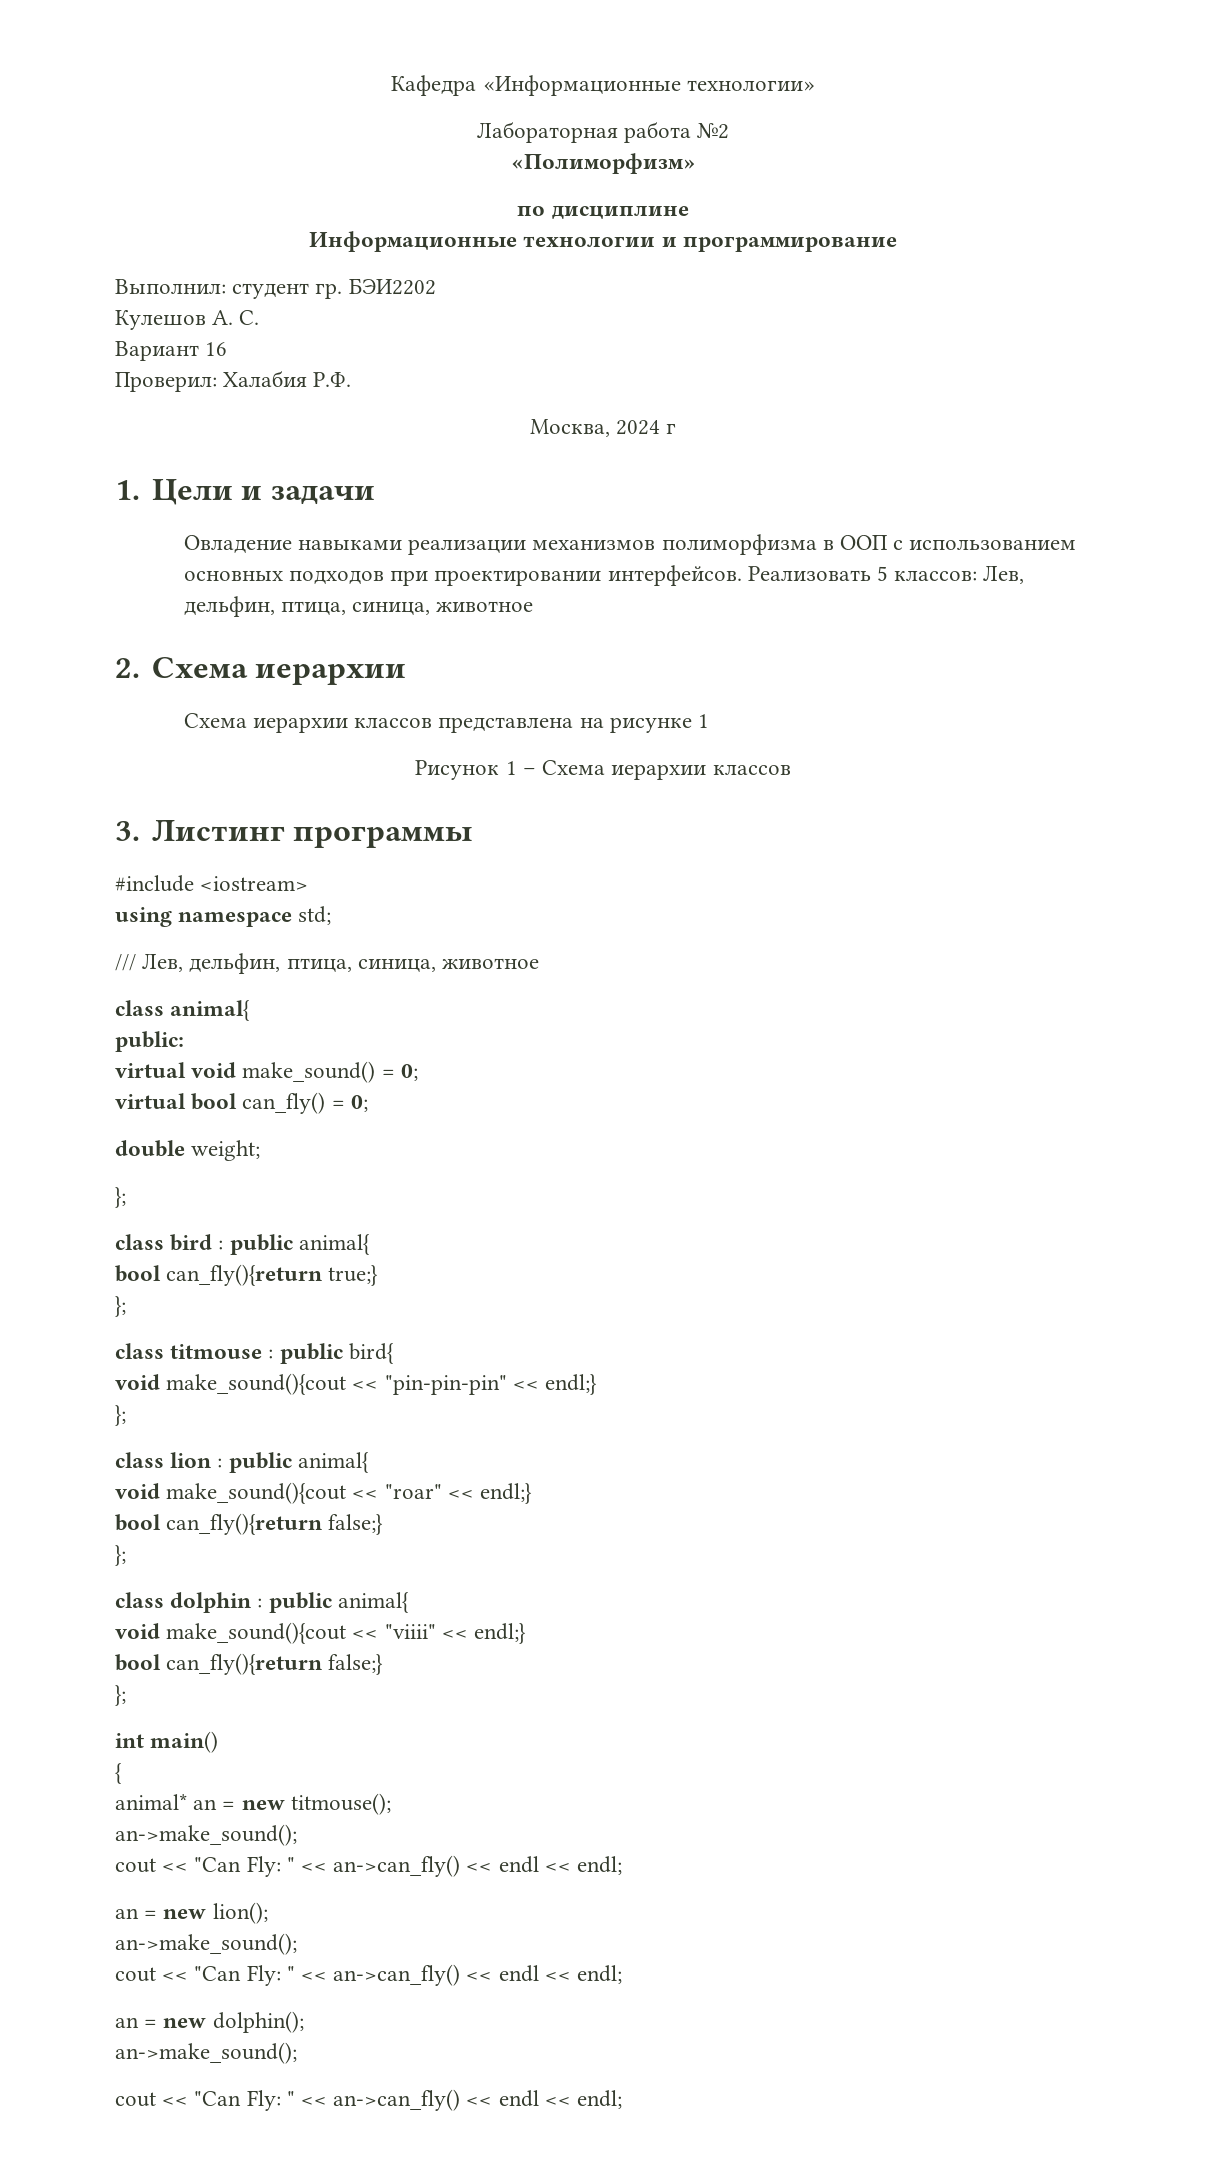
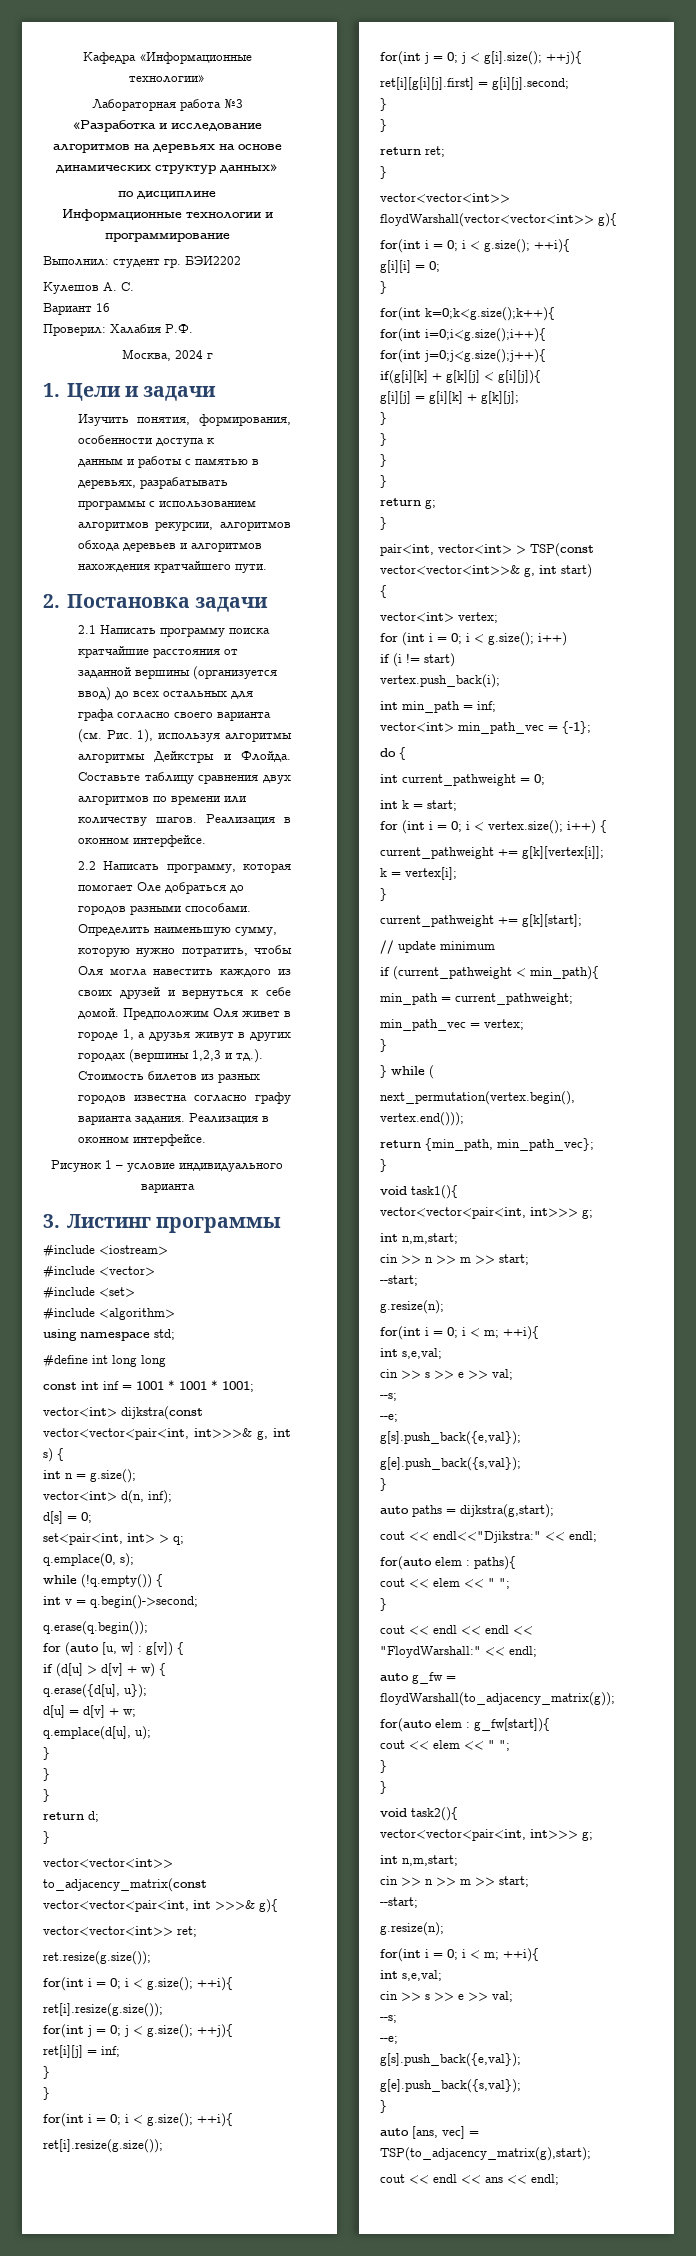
- Лабораторная работа №2
- «Полиморфизм»
+ Лабораторная работа №3
+ «Разработка и исследование алгоритмов на деревьях на основе динамических структур данных»
- Овладение навыками реализации механизмов полиморфизма в ООП с использованием основных подходов при проектировании интерфейсов. Реализовать 5 классов: Лев, дельфин, птица, синица, животное
- 2. Схема иерархии
- Схема иерархии классов представлена на рисунке 1
+ Изучить понятия, формирования, особенности доступа к
+ данным и работы с памятью в деревьях, разрабатывать программы с использованием алгоритмов рекурсии, алгоритмов обхода деревьев и алгоритмов нахождения кратчайшего пути.
+ 2. Постановка задачи
+ 2.1 Написать программу поиска кратчайшие расстояния от заданной вершины (организуется ввод) до всех остальных для графа согласно своего варианта (см. Рис. 1), используя алгоритмы алгоритмы Дейкстры и Флойда. Составьте таблицу сравнения двух алгоритмов по времени или количеству шагов. Реализация в оконном интерфейсе.
+ 2.2 Написать программу, которая помогает Оле добраться до городов разными способами. Определить наименьшую сумму, которую нужно потратить, чтобы Оля могла навестить каждого из своих друзей и вернуться к себе домой. Предположим Оля живет в городе 1, а друзья живут в других городах (вершины 1,2,3 и тд.). Стоимость билетов из разных городов известна согласно графу варианта задания. Реализация в оконном интерфейсе.
- Рисунок 1 – Схема иерархии классов
+ Рисунок 1 – условие индивидуального варианта
+ #include <vector>
+ #include <set>
+ #include <algorithm>
  using namespace std;
- /// Лев, дельфин, птица, синица, животное
- class animal{
- public:
- virtual void make_sound() = 0;
- virtual bool can_fly() = 0;
- double weight;
- };
- class bird : public animal{
- bool can_fly(){return true;}
- };
- class titmouse : public bird{
- void make_sound(){cout << "pin-pin-pin" << endl;}
- };
- class lion : public animal{
- void make_sound(){cout << "roar" << endl;}
- bool can_fly(){return false;}
- };
- class dolphin : public animal{
- void make_sound(){cout << "viiii" << endl;}
- bool can_fly(){return false;}
- };
- int main()
+ #define int long long
+ const int inf = 1001 * 1001 * 1001;
+ vector<int> dijkstra(const vector<vector<pair<int, int>>>& g, int s) {
+ int n = g.size();
+ vector<int> d(n, inf);
+ d[s] = 0;
+ set<pair<int, int> > q;
+ q.emplace(0, s);
+ while (!q.empty()) {
+ int v = q.begin()->second;
+ q.erase(q.begin());
+ for (auto [u, w] : g[v]) {
+ if (d[u] > d[v] + w) {
+ q.erase({d[u], u});
+ d[u] = d[v] + w;
+ q.emplace(d[u], u);
+ }
+ }
+ }
+ return d;
+ }
+ vector<vector<int>> to_adjacency_matrix(const vector<vector<pair<int, int >>>& g){
+ vector<vector<int>> ret;
+ ret.resize(g.size());
+ for(int i = 0; i < g.size(); ++i){
+ ret[i].resize(g.size());
+ for(int j = 0; j < g.size(); ++j){
+ ret[i][j] = inf;
+ }
+ }
+ for(int i = 0; i < g.size(); ++i){
+ ret[i].resize(g.size());
+ for(int j = 0; j < g[i].size(); ++j){
+ ret[i][g[i][j].first] = g[i][j].second;
+ }
+ }
+ return ret;
+ }
+ vector<vector<int>> floydWarshall(vector<vector<int>> g){
+ for(int i = 0; i < g.size(); ++i){
+ g[i][i] = 0;
+ }
+ for(int k=0;k<g.size();k++){
+ for(int i=0;i<g.size();i++){
+ for(int j=0;j<g.size();j++){
+ if(g[i][k] + g[k][j] < g[i][j]){
+ g[i][j] = g[i][k] + g[k][j];
+ }
+ }
+ }
+ }
+ return g;
+ }
+ pair<int, vector<int> > TSP(const vector<vector<int>>& g, int start)
  {
- animal* an = new titmouse();
- an->make_sound();
- cout << "Can Fly: " << an->can_fly() << endl << endl;
- an = new lion();
- an->make_sound();
- cout << "Can Fly: " << an->can_fly() << endl << endl;
- an = new dolphin();
- an->make_sound();
- cout << "Can Fly: " << an->can_fly() << endl << endl;
+ vector<int> vertex;
+ for (int i = 0; i < g.size(); i++)
+ if (i != start)
+ vertex.push_back(i);
+ int min_path = inf;
+ vector<int> min_path_vec = {-1};
+ do {
+ int current_pathweight = 0;
+ int k = start;
+ for (int i = 0; i < vertex.size(); i++) {
+ current_pathweight += g[k][vertex[i]];
+ k = vertex[i];
+ }
+ current_pathweight += g[k][start];
+ // update minimum
+ if (current_pathweight < min_path){
+ min_path = current_pathweight;
+ min_path_vec = vertex;
+ }
+ } while (
+ next_permutation(vertex.begin(), vertex.end()));
+ return {min_path, min_path_vec};
+ }
+ void task1(){
+ vector<vector<pair<int, int>>> g;
+ int n,m,start;
+ cin >> n >> m >> start;
+ --start;
+ g.resize(n);
+ for(int i = 0; i < m; ++i){
+ int s,e,val;
+ cin >> s >> e >> val;
+ --s;
+ --e;
+ g[s].push_back({e,val});
+ g[e].push_back({s,val});
+ }
+ auto paths = dijkstra(g,start);
+ cout << endl<<"Djikstra:" << endl;
+ for(auto elem : paths){
+ cout << elem << " ";
+ }
+ cout << endl << endl << "FloydWarshall:" << endl;
+ auto g_fw = floydWarshall(to_adjacency_matrix(g));
+ for(auto elem : g_fw[start]){
+ cout << elem << " ";
+ }
+ }
+ void task2(){
+ vector<vector<pair<int, int>>> g;
+ int n,m,start;
+ cin >> n >> m >> start;
+ --start;
+ g.resize(n);
+ for(int i = 0; i < m; ++i){
+ int s,e,val;
+ cin >> s >> e >> val;
+ --s;
+ --e;
+ g[s].push_back({e,val});
+ g[e].push_back({s,val});
+ }
+ auto [ans, vec] = TSP(to_adjacency_matrix(g),start);
+ cout << endl << ans << endl;

